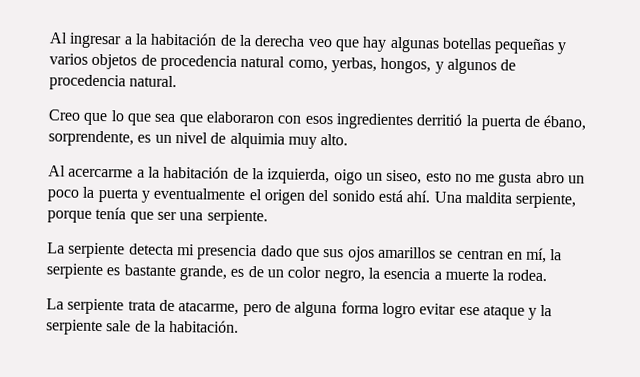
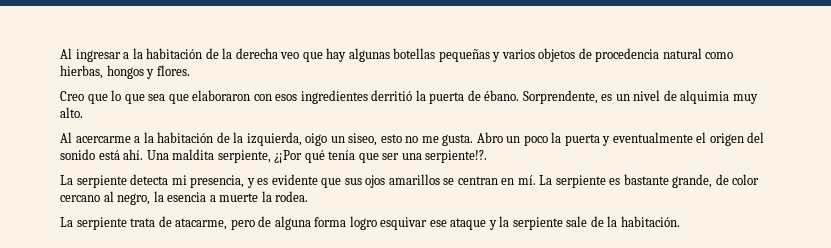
- Al ingresar a la habitación de la derecha veo que hay algunas botellas pequeñas y varios objetos de procedencia natural como, yerbas, hongos, y algunos de procedencia natural.
+ Al ingresar a la habitación de la derecha veo que hay algunas botellas pequeñas y varios objetos de procedencia natural como hierbas, hongos y flores.
- Creo que lo que sea que elaboraron con esos ingredientes derritió la puerta de ébano, sorprendente, es un nivel de alquimia muy alto.
+ Creo que lo que sea que elaboraron con esos ingredientes derritió la puerta de ébano. Sorprendente, es un nivel de alquimia muy alto.
- Al acercarme a la habitación de la izquierda, oigo un siseo, esto no me gusta abro un poco la puerta y eventualmente el origen del sonido está ahí.
+ Al acercarme a la habitación de la izquierda, oigo un siseo, esto no me gusta. Abro un poco la puerta y eventualmente el origen del sonido está ahí.
- Una maldita serpiente, porque tenía que ser una serpiente.
+ Una maldita serpiente, ¿¡Por qué tenía que ser una serpiente!?.
- La serpiente detecta mi presencia dado que sus ojos amarillos se centran en mí, la serpiente es bastante grande, es de un color negro, la esencia a muerte la rodea.
+ La serpiente detecta mi presencia, y es evidente que sus ojos amarillos se centran en mí. La serpiente es bastante grande, de color cercano al negro, la esencia a muerte la rodea.
- La serpiente trata de atacarme, pero de alguna forma logro evitar ese ataque y la serpiente sale de la habitación.
+ La serpiente trata de atacarme, pero de alguna forma logro esquivar ese ataque y la serpiente sale de la habitación.

